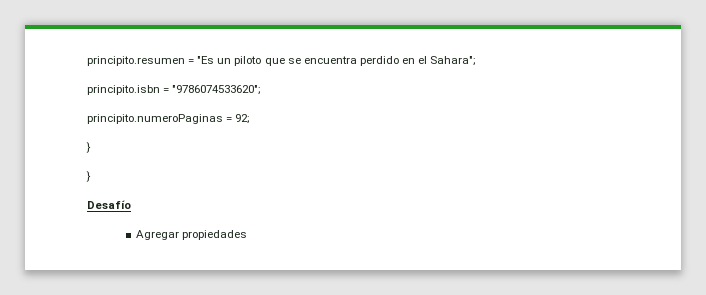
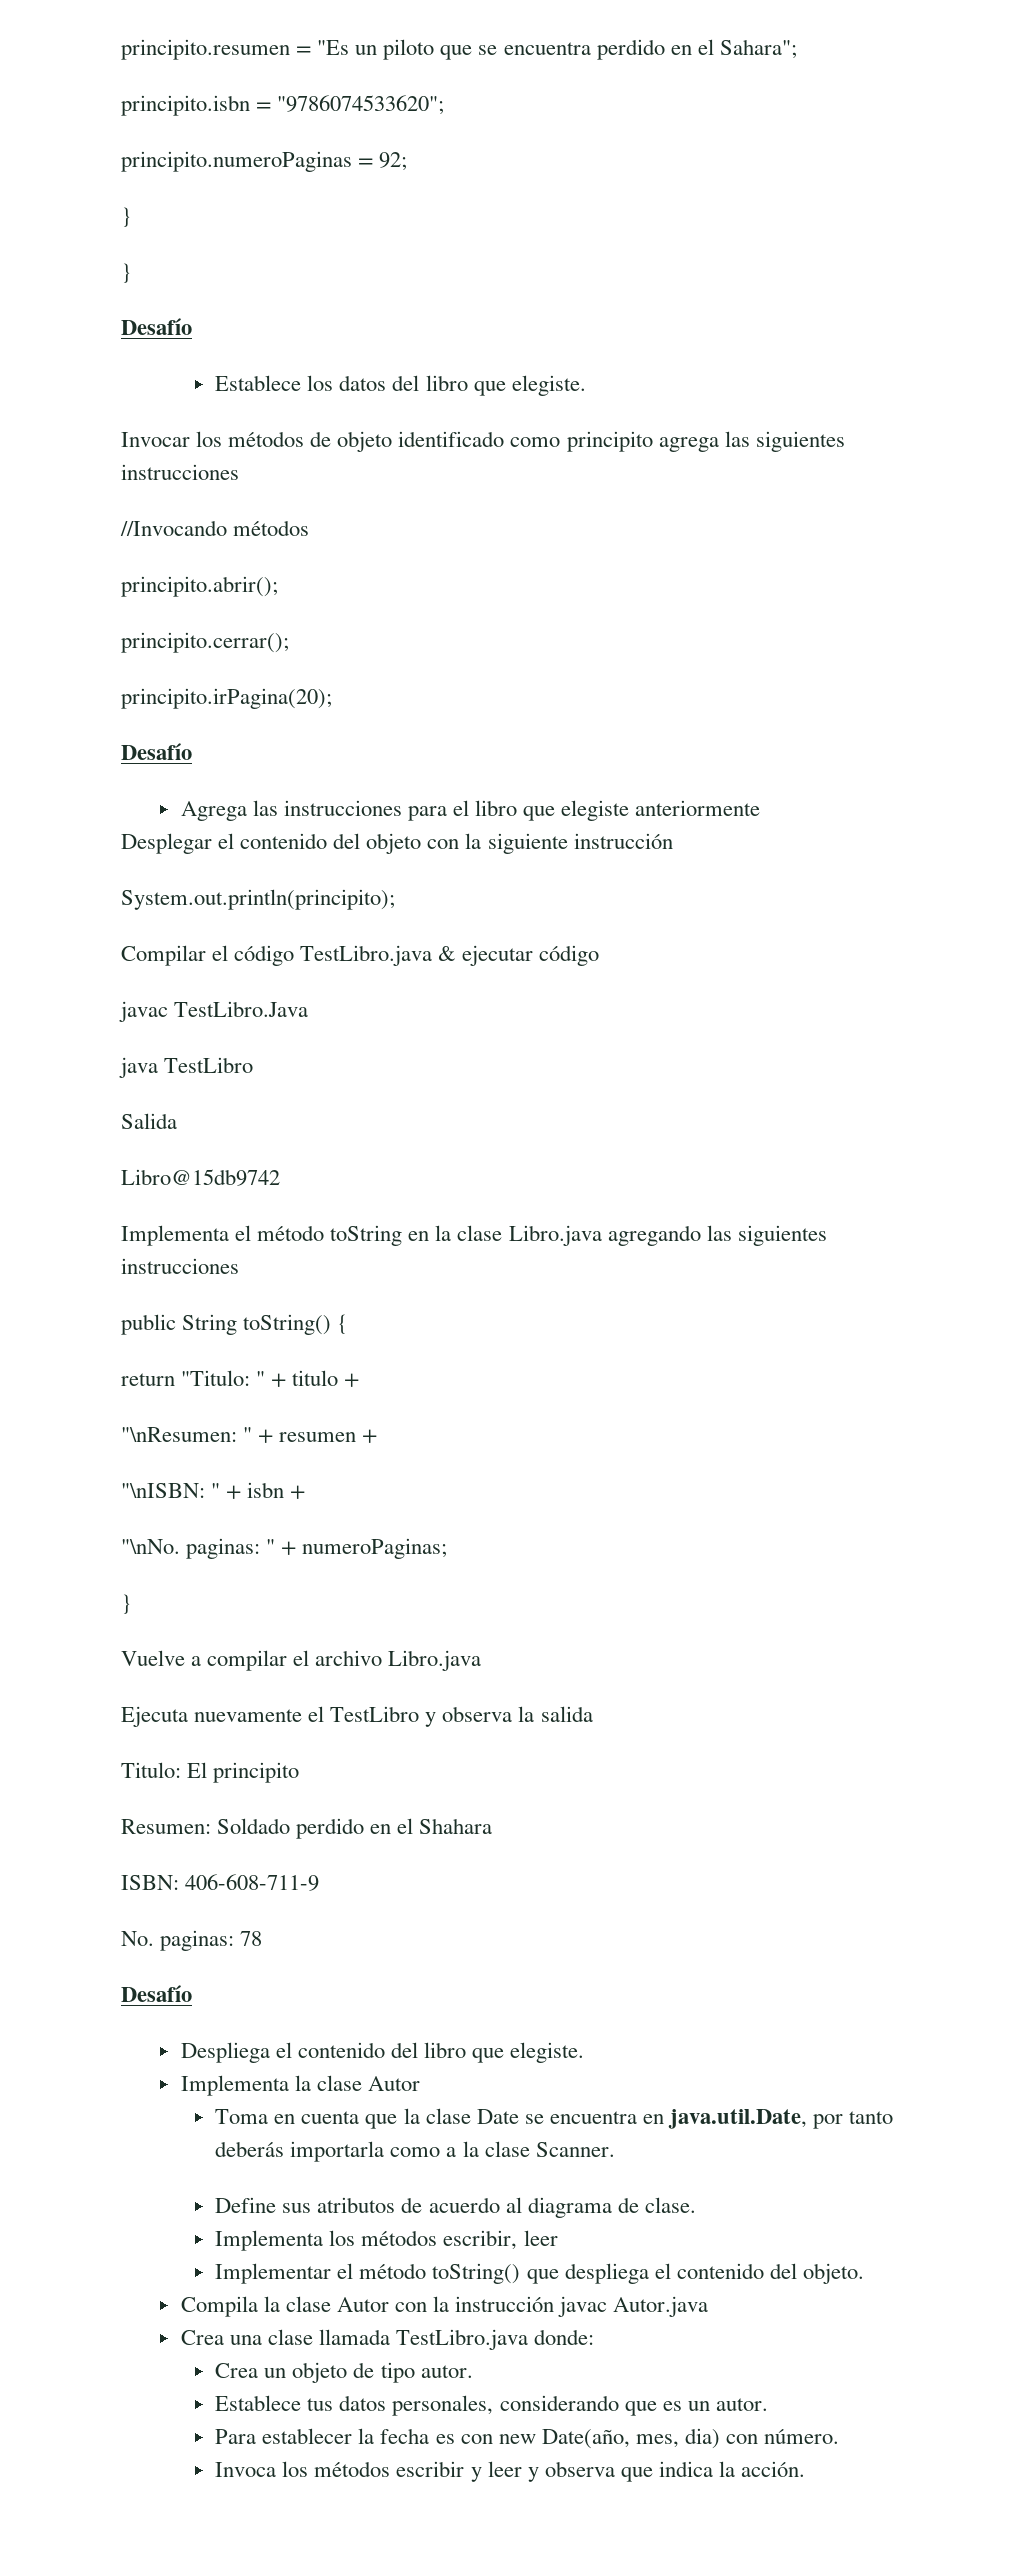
- Agregar propiedades
+ Establece los datos del libro que elegiste.
+ Invocar los métodos de objeto identificado como principito agrega las siguientes instrucciones
+ //Invocando métodos
+ principito.abrir();
+ principito.cerrar();
+ principito.irPagina(20);
+ Desafío
+ Agrega las instrucciones para el libro que elegiste anteriormente
+ Desplegar el contenido del objeto con la siguiente instrucción
+ System.out.println(principito);
+ Compilar el código TestLibro.java & ejecutar código
+ javac TestLibro.Java
+ java TestLibro
+ Salida
+ Libro@15db9742
+ Implementa el método toString en la clase Libro.java agregando las siguientes instrucciones
+ public String toString() {
+ return "Titulo: " + titulo +
+ "\nResumen: " + resumen +
+ "\nISBN: " + isbn +
+ "\nNo. paginas: " + numeroPaginas;
+ }
+ Vuelve a compilar el archivo Libro.java
+ Ejecuta nuevamente el TestLibro y observa la salida
+ Titulo: El principito
+ Resumen: Soldado perdido en el Shahara
+ ISBN: 406-608-711-9
+ No. paginas: 78
+ Desafío
+ Despliega el contenido del libro que elegiste.
+ Implementa la clase Autor
+ Toma en cuenta que la clase Date se encuentra en java.util.Date, por tanto deberás importarla como a la clase Scanner.
+ Define sus atributos de acuerdo al diagrama de clase.
+ Implementa los métodos escribir, leer
+ Implementar el método toString() que despliega el contenido del objeto.
+ Compila la clase Autor con la instrucción javac Autor.java
+ Crea una clase llamada TestLibro.java donde:
+ Crea un objeto de tipo autor.
+ Establece tus datos personales, considerando que es un autor.
+ Para establecer la fecha es con new Date(año, mes, dia) con número.
+ Invoca los métodos escribir y leer y observa que indica la acción.

